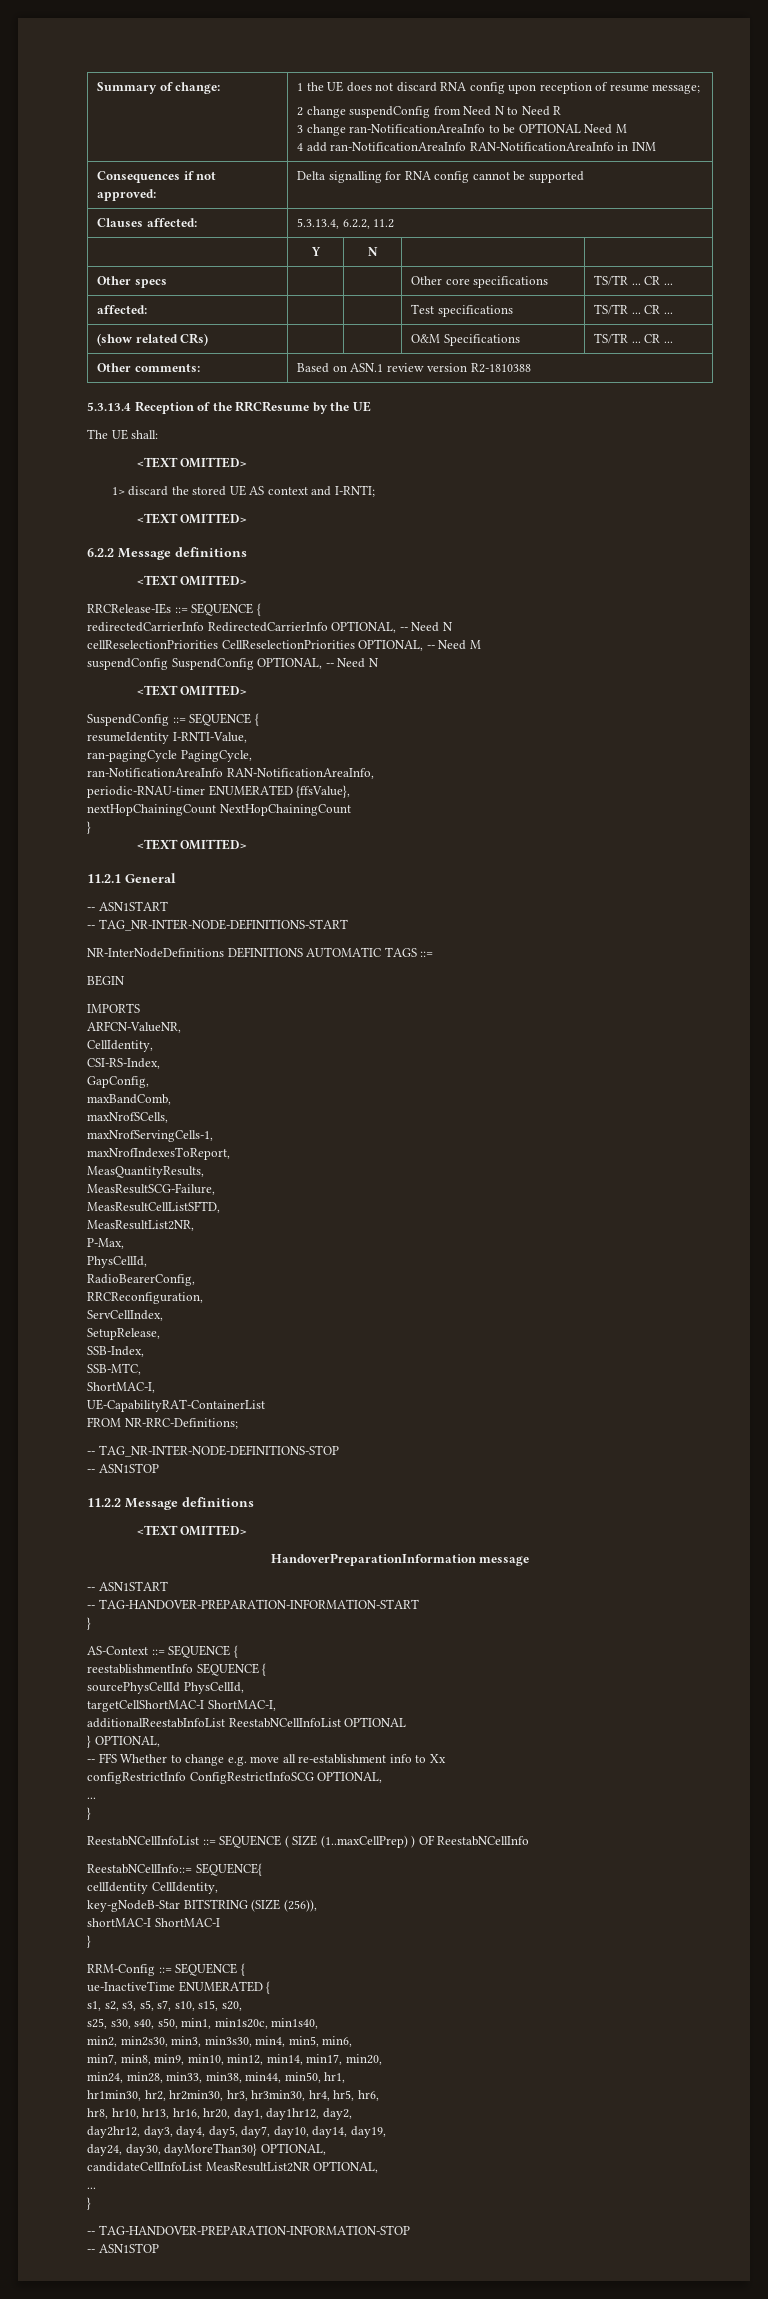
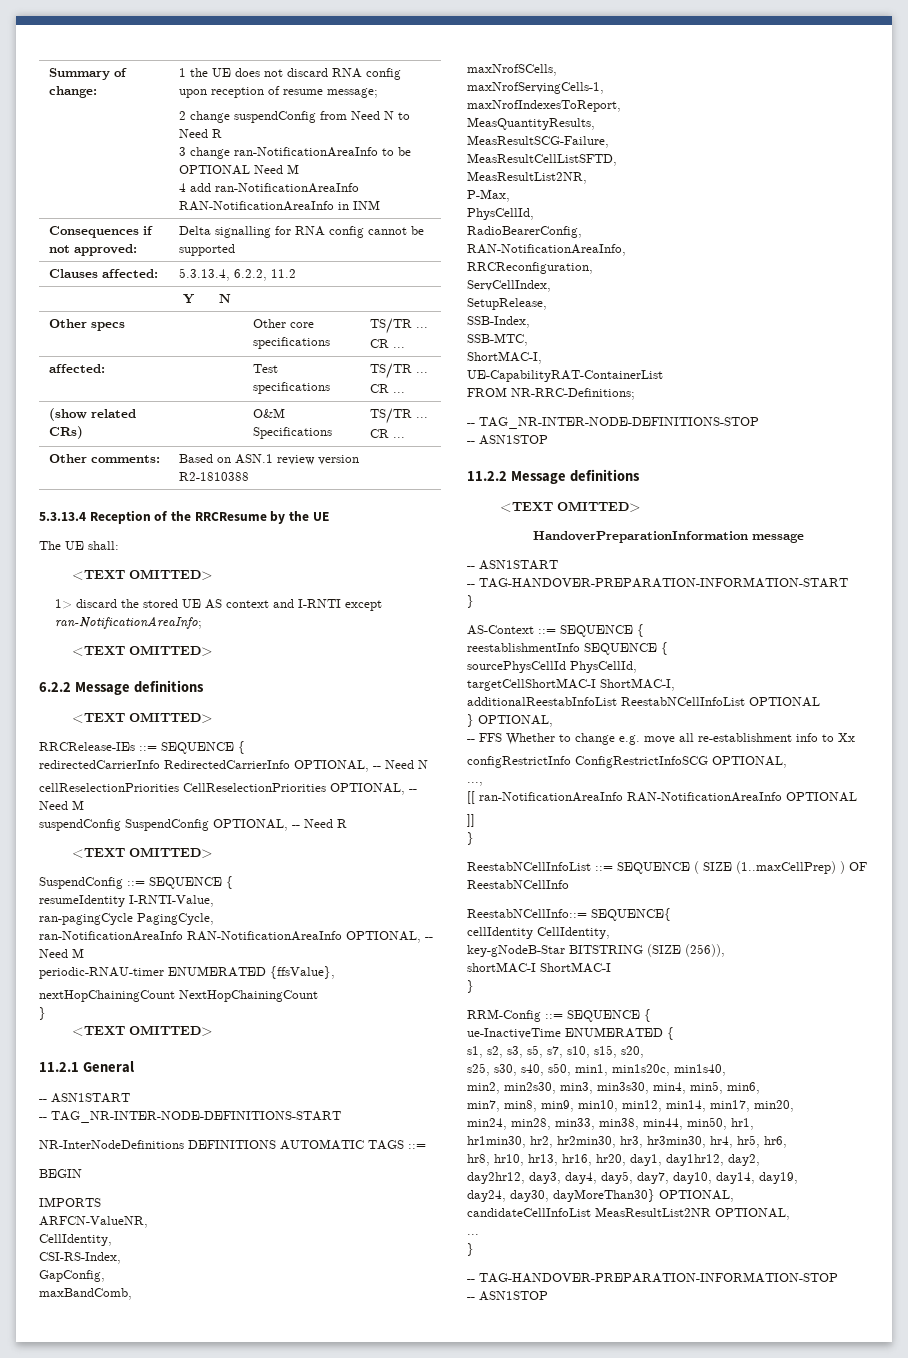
- 1> discard the stored UE AS context and I-RNTI;
+ 1> discard the stored UE AS context and I-RNTI except ran-NotificationAreaInfo;
- suspendConfig SuspendConfig OPTIONAL, -- Need N
+ suspendConfig SuspendConfig OPTIONAL, -- Need R
- ran-NotificationAreaInfo RAN-NotificationAreaInfo,
+ ran-NotificationAreaInfo RAN-NotificationAreaInfo OPTIONAL, -- Need M
+ RAN-NotificationAreaInfo,
  configRestrictInfo ConfigRestrictInfoSCG OPTIONAL,
- ...
+ ...,
+ [[ ran-NotificationAreaInfo RAN-NotificationAreaInfo OPTIONAL
+ ]]

